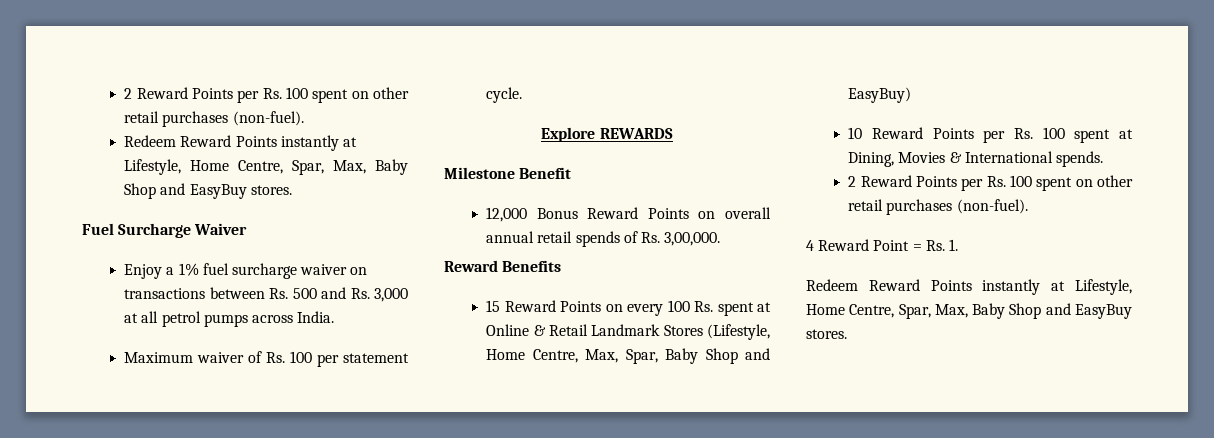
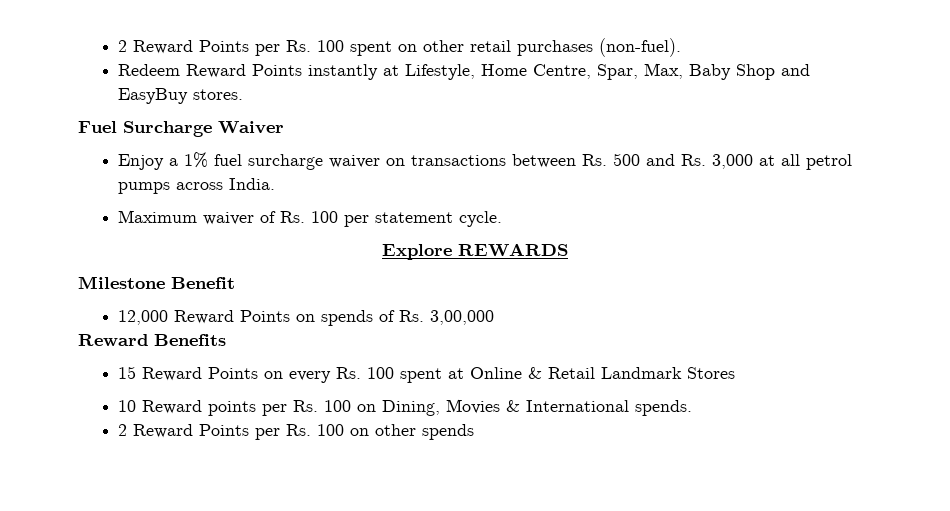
- 12,000 Bonus Reward Points on overall annual retail spends of Rs. 3,00,000.
+ 12,000 Reward Points on spends of Rs. 3,00,000
- 15 Reward Points on every 100 Rs. spent at Online & Retail Landmark Stores (Lifestyle, Home Centre, Max, Spar, Baby Shop and EasyBuy)
+ 15 Reward Points on every Rs. 100 spent at Online & Retail Landmark Stores
- 10 Reward Points per Rs. 100 spent at Dining, Movies & International spends.
- 2 Reward Points per Rs. 100 spent on other retail purchases (non-fuel).
- 4 Reward Point = Rs. 1.
- Redeem Reward Points instantly at Lifestyle, Home Centre, Spar, Max, Baby Shop and EasyBuy stores.
+ 10 Reward points per Rs. 100 on Dining, Movies & International spends.
+ 2 Reward Points per Rs. 100 on other spends

